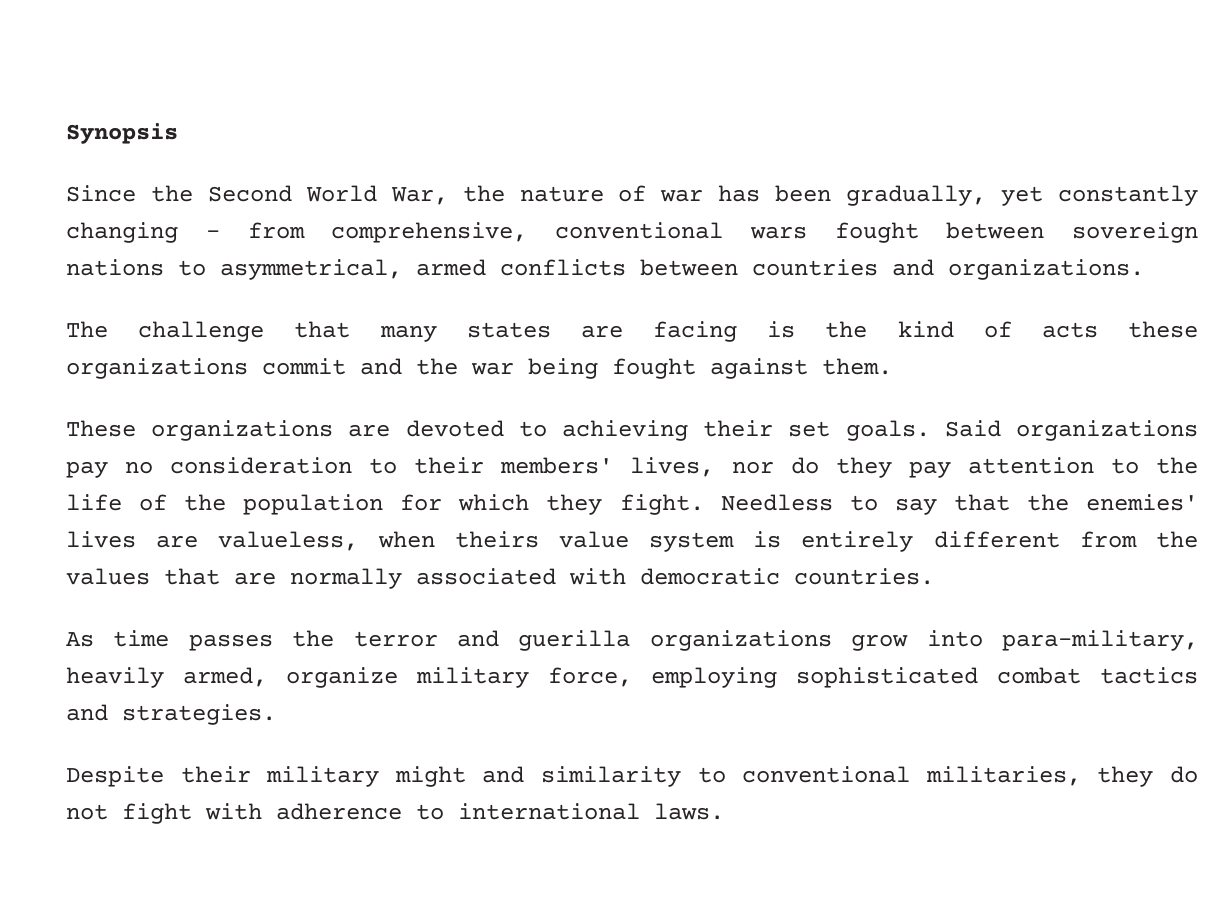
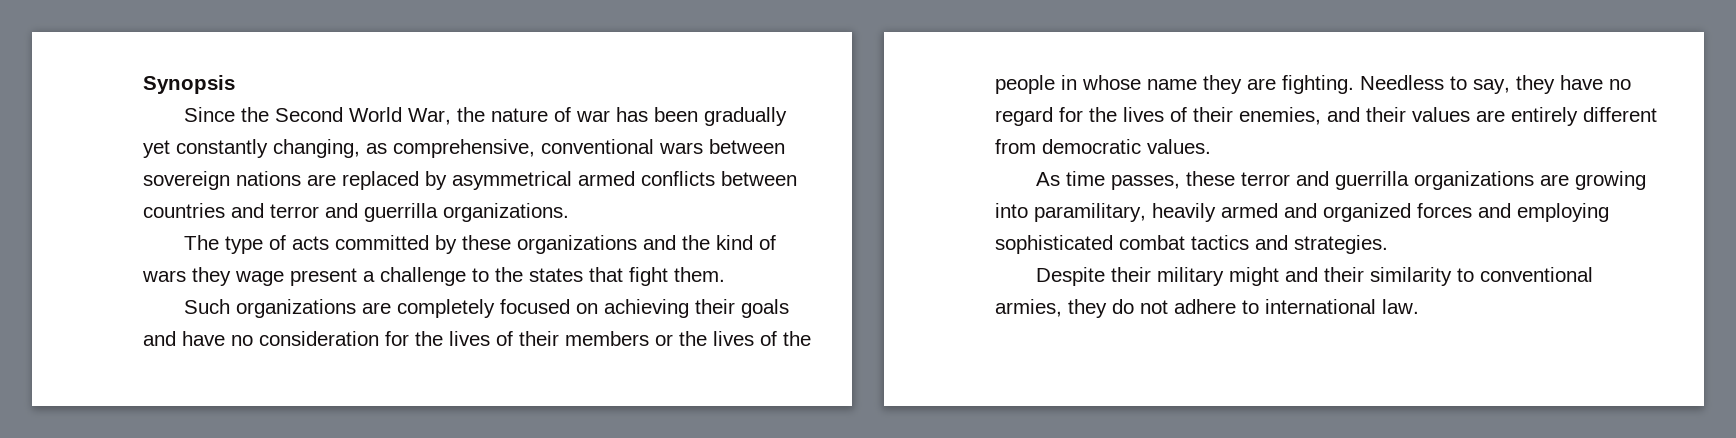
- Since the Second World War, the nature of war has been gradually, yet constantly changing – from comprehensive, conventional wars fought between sovereign nations to asymmetrical, armed conflicts between countries and organizations.
+ Since the Second World War, the nature of war has been gradually yet constantly changing, as comprehensive, conventional wars between sovereign nations are replaced by asymmetrical armed conflicts between countries and terror and guerrilla organizations.
- The challenge that many states are facing is the kind of acts these organizations commit and the war being fought against them.
+ The type of acts committed by these organizations and the kind of wars they wage present a challenge to the states that fight them.
- These organizations are devoted to achieving their set goals. Said organizations pay no consideration to their members' lives, nor do they pay attention to the life of the population for which they fight. Needless to say that the enemies' lives are valueless, when theirs value system is entirely different from the values that are normally associated with democratic countries.
- As time passes the terror and guerilla organizations grow into para-military, heavily armed, organize military force, employing sophisticated combat tactics and strategies.
+ Such organizations are completely focused on achieving their goals and have no consideration for the lives of their members or the lives of the people in whose name they are fighting. Needless to say, they have no regard for the lives of their enemies, and their values are entirely different from democratic values.
+ As time passes, these terror and guerrilla organizations are growing into paramilitary, heavily armed and organized forces and employing sophisticated combat tactics and strategies.
- Despite their military might and similarity to conventional militaries, they do not fight with adherence to international laws.
+ Despite their military might and their similarity to conventional armies, they do not adhere to international law.

